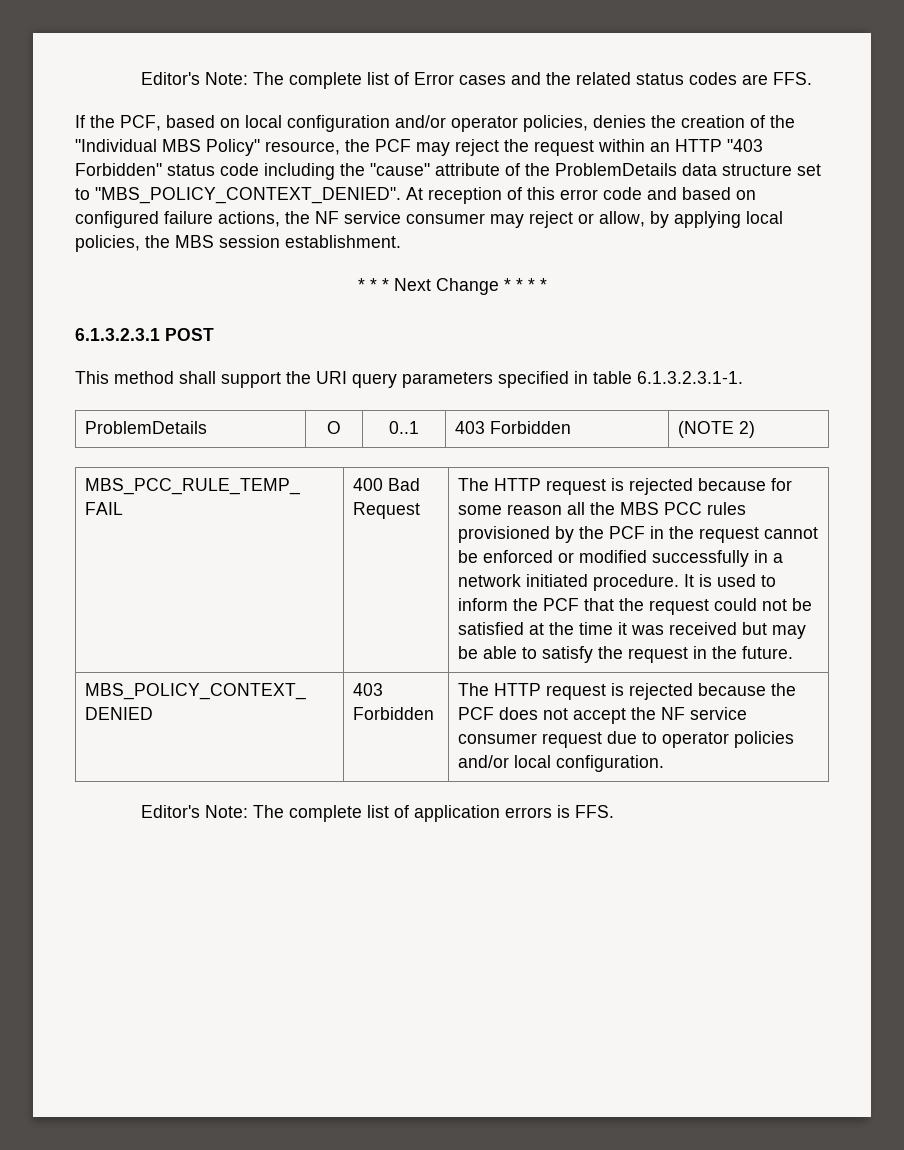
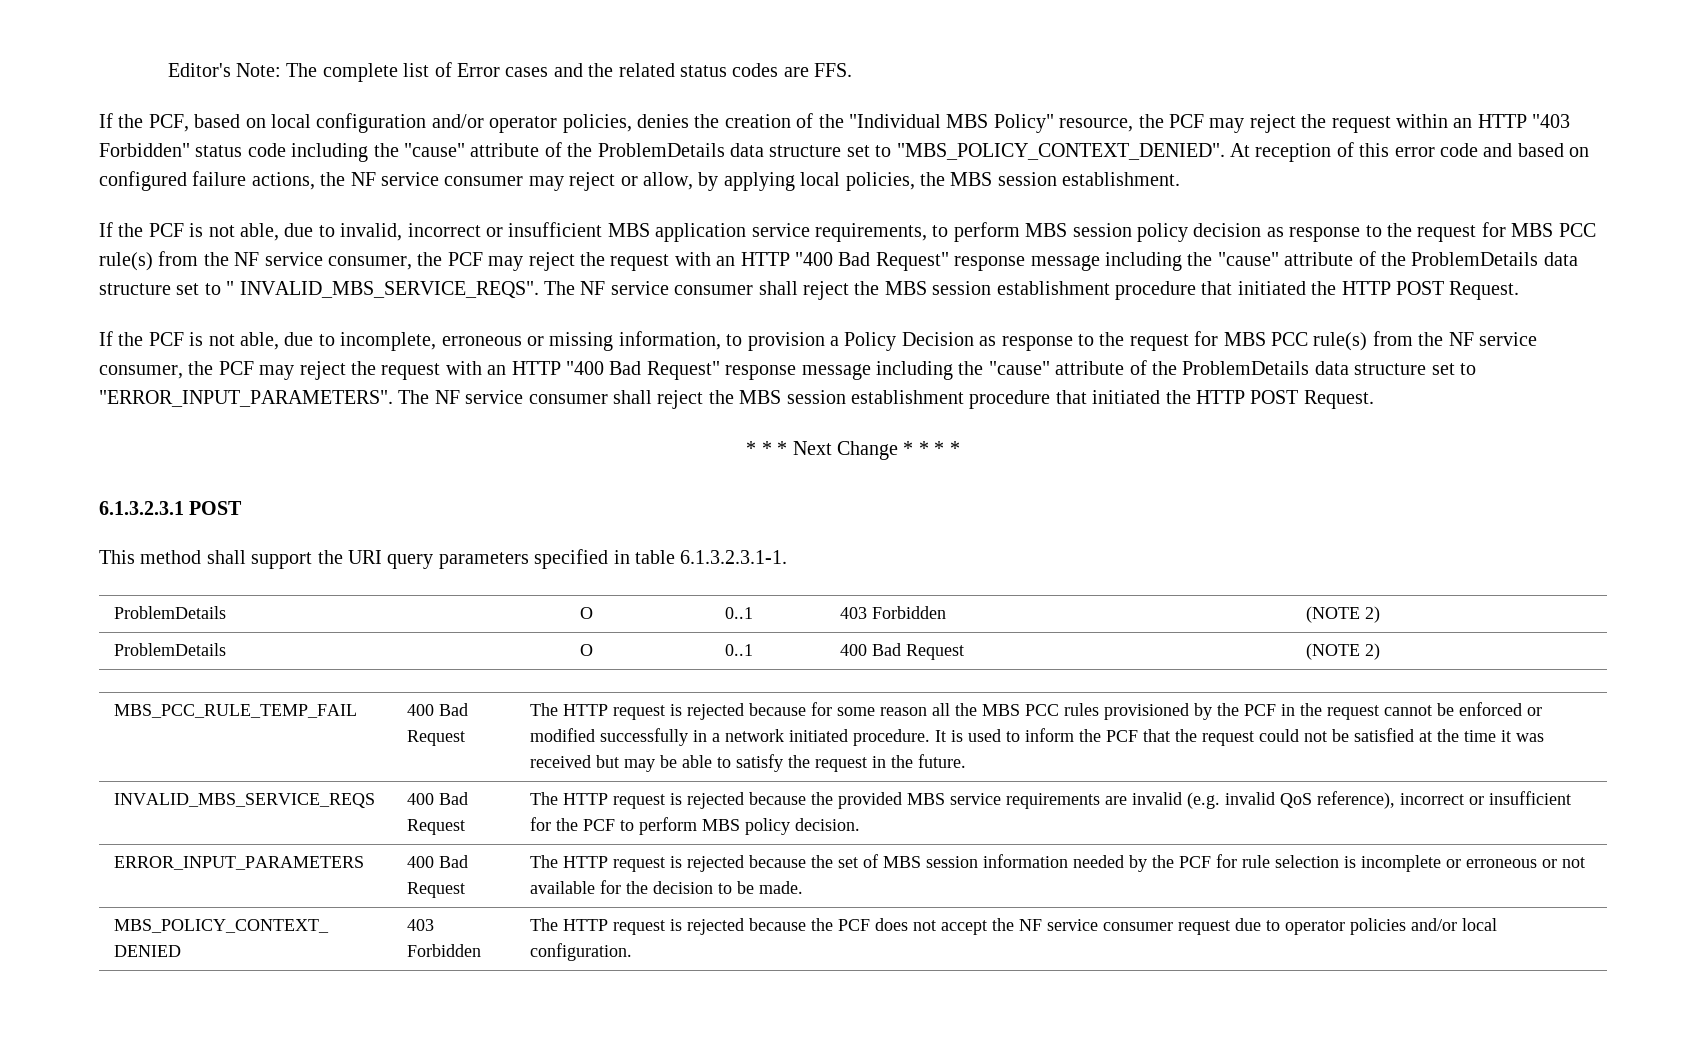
+ If the PCF is not able, due to invalid, incorrect or insufficient MBS application service requirements, to perform MBS session policy decision as response to the request for MBS PCC rule(s) from the NF service consumer, the PCF may reject the request with an HTTP "400 Bad Request" response message including the "cause" attribute of the ProblemDetails data structure set to " INVALID_MBS_SERVICE_REQS". The NF service consumer shall reject the MBS session establishment procedure that initiated the HTTP POST Request.
+ If the PCF is not able, due to incomplete, erroneous or missing information, to provision a Policy Decision as response to the request for MBS PCC rule(s) from the NF service consumer, the PCF may reject the request with an HTTP "400 Bad Request" response message including the "cause" attribute of the ProblemDetails data structure set to "ERROR_INPUT_PARAMETERS". The NF service consumer shall reject the MBS session establishment procedure that initiated the HTTP POST Request.
+ ProblemDetails | O | 0..1 | 400 Bad Request | (NOTE 2)
+ INVALID_MBS_SERVICE_REQS | 400 Bad Request | The HTTP request is rejected because the provided MBS service requirements are invalid (e.g. invalid QoS reference), incorrect or insufficient for the PCF to perform MBS policy decision.
+ ERROR_INPUT_PARAMETERS | 400 Bad Request | The HTTP request is rejected because the set of MBS session information needed by the PCF for rule selection is incomplete or erroneous or not available for the decision to be made.
- Editor's Note: The complete list of application errors is FFS.

